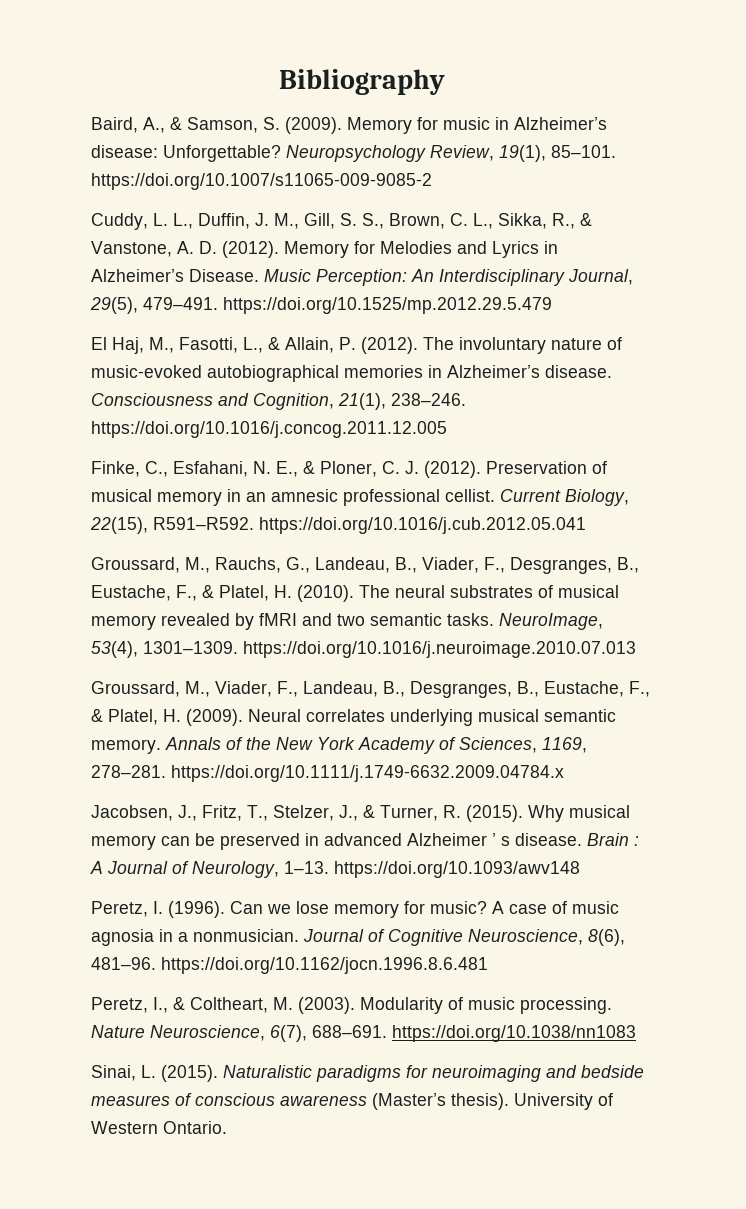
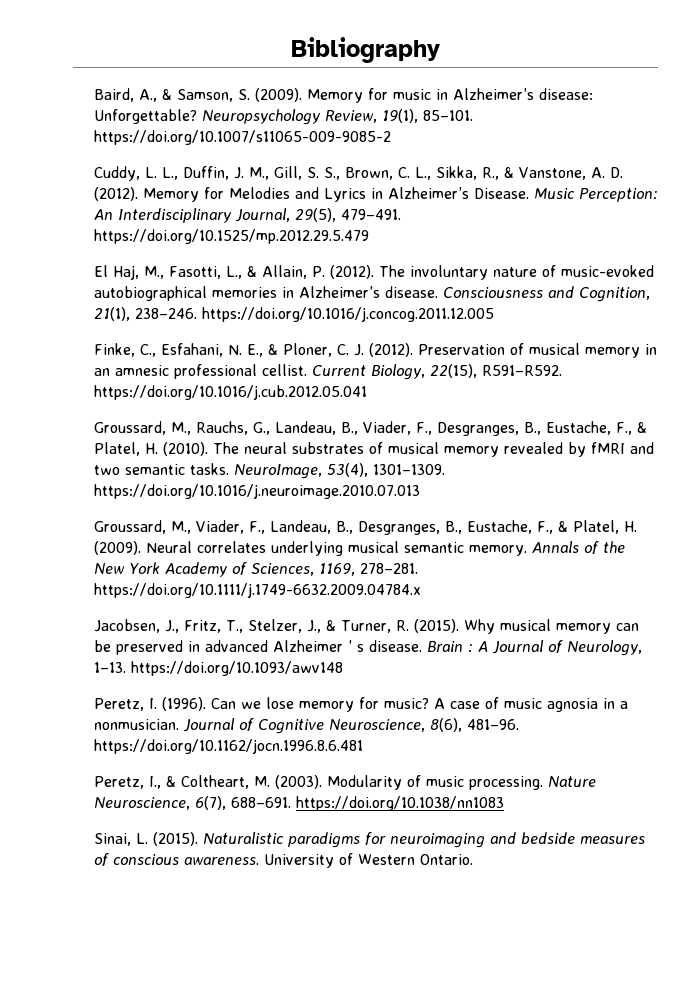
- Naturalistic paradigms for neuroimaging and bedside measures of conscious awareness (Master’s thesis).
+ Naturalistic paradigms for neuroimaging and bedside measures of conscious awareness.

